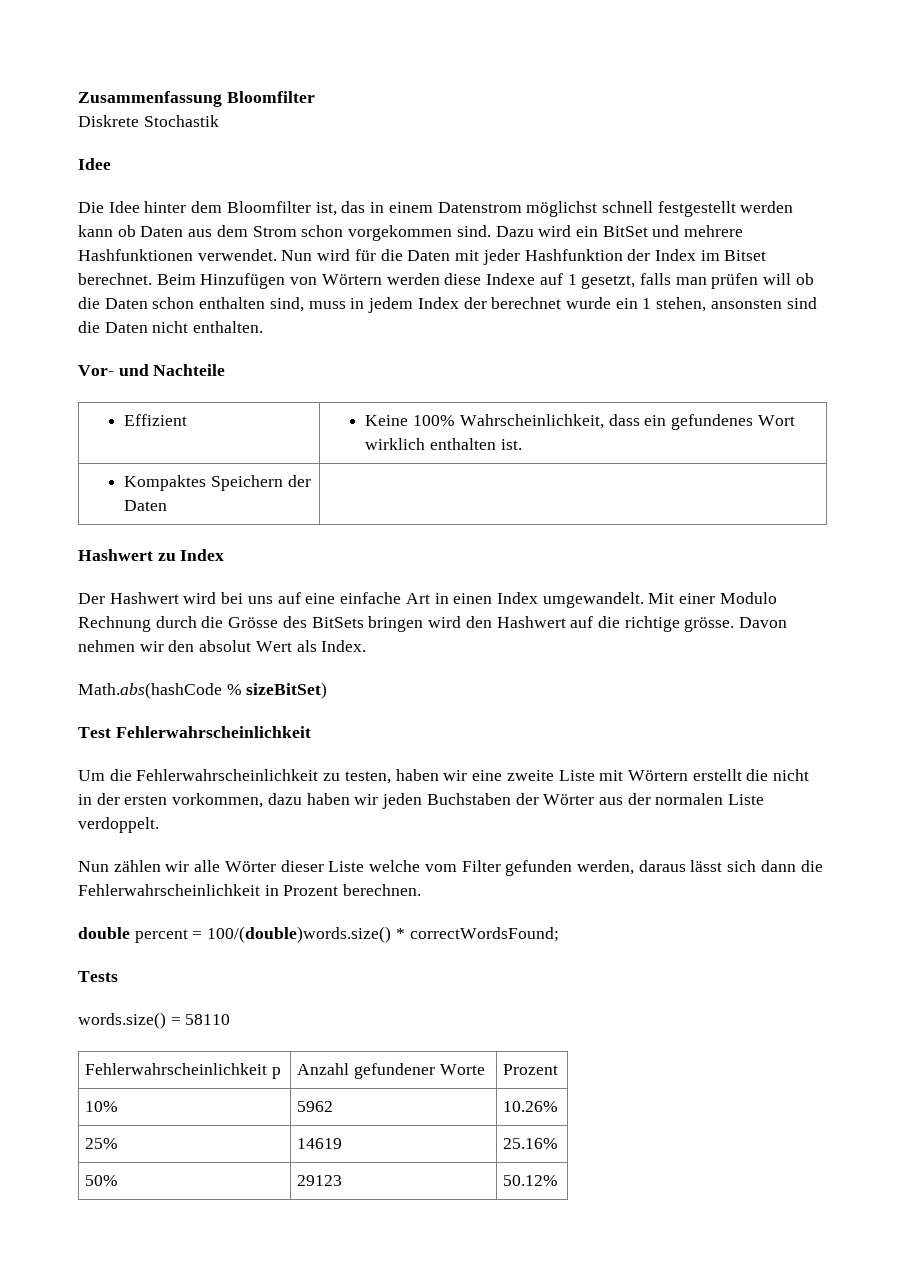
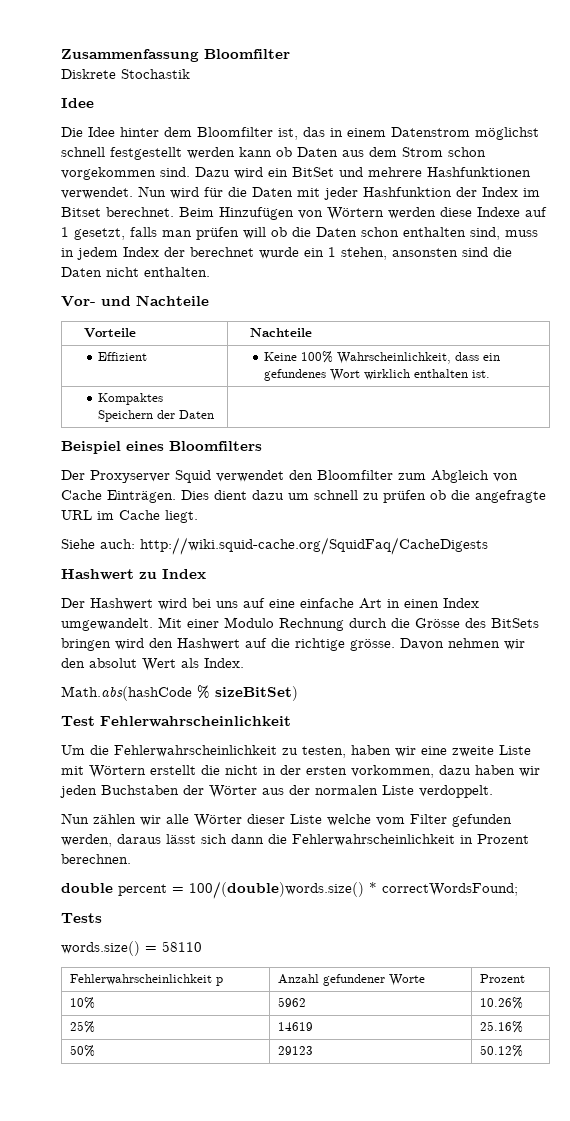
+ Vorteile | Nachteile
+ Beispiel eines Bloomfilters
+ Der Proxyserver Squid verwendet den Bloomfilter zum Abgleich von Cache Einträgen. Dies dient dazu um schnell zu prüfen ob die angefragte URL im Cache liegt.
+ Siehe auch: http://wiki.squid-cache.org/SquidFaq/CacheDigests

